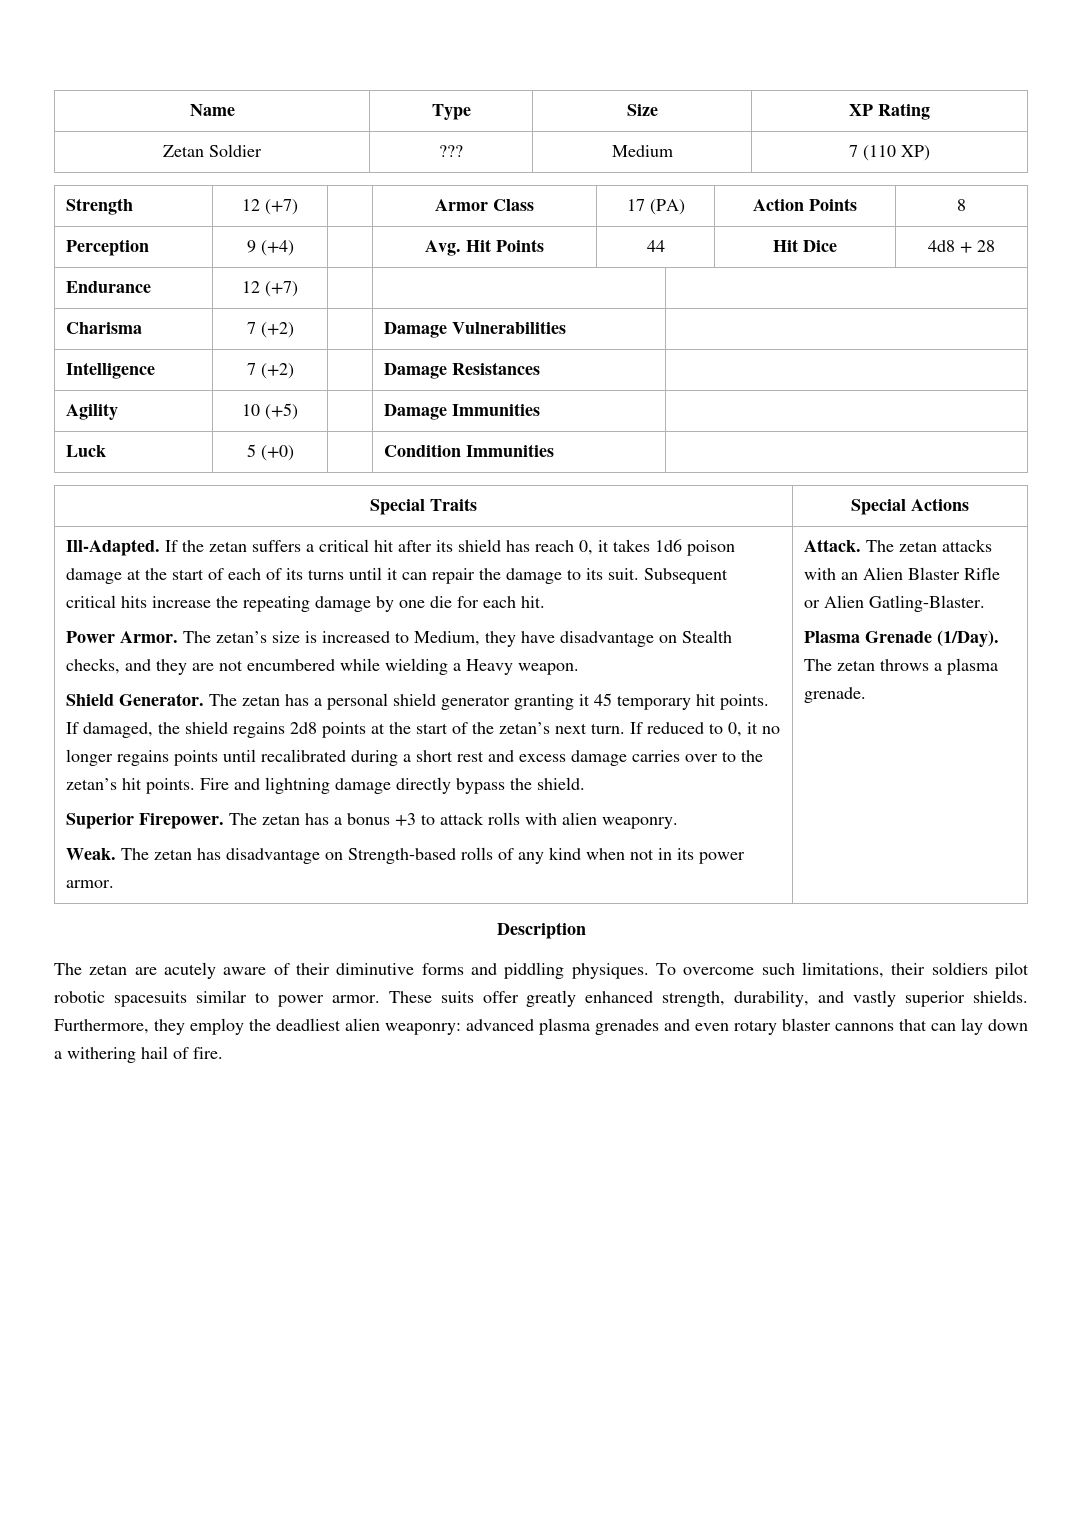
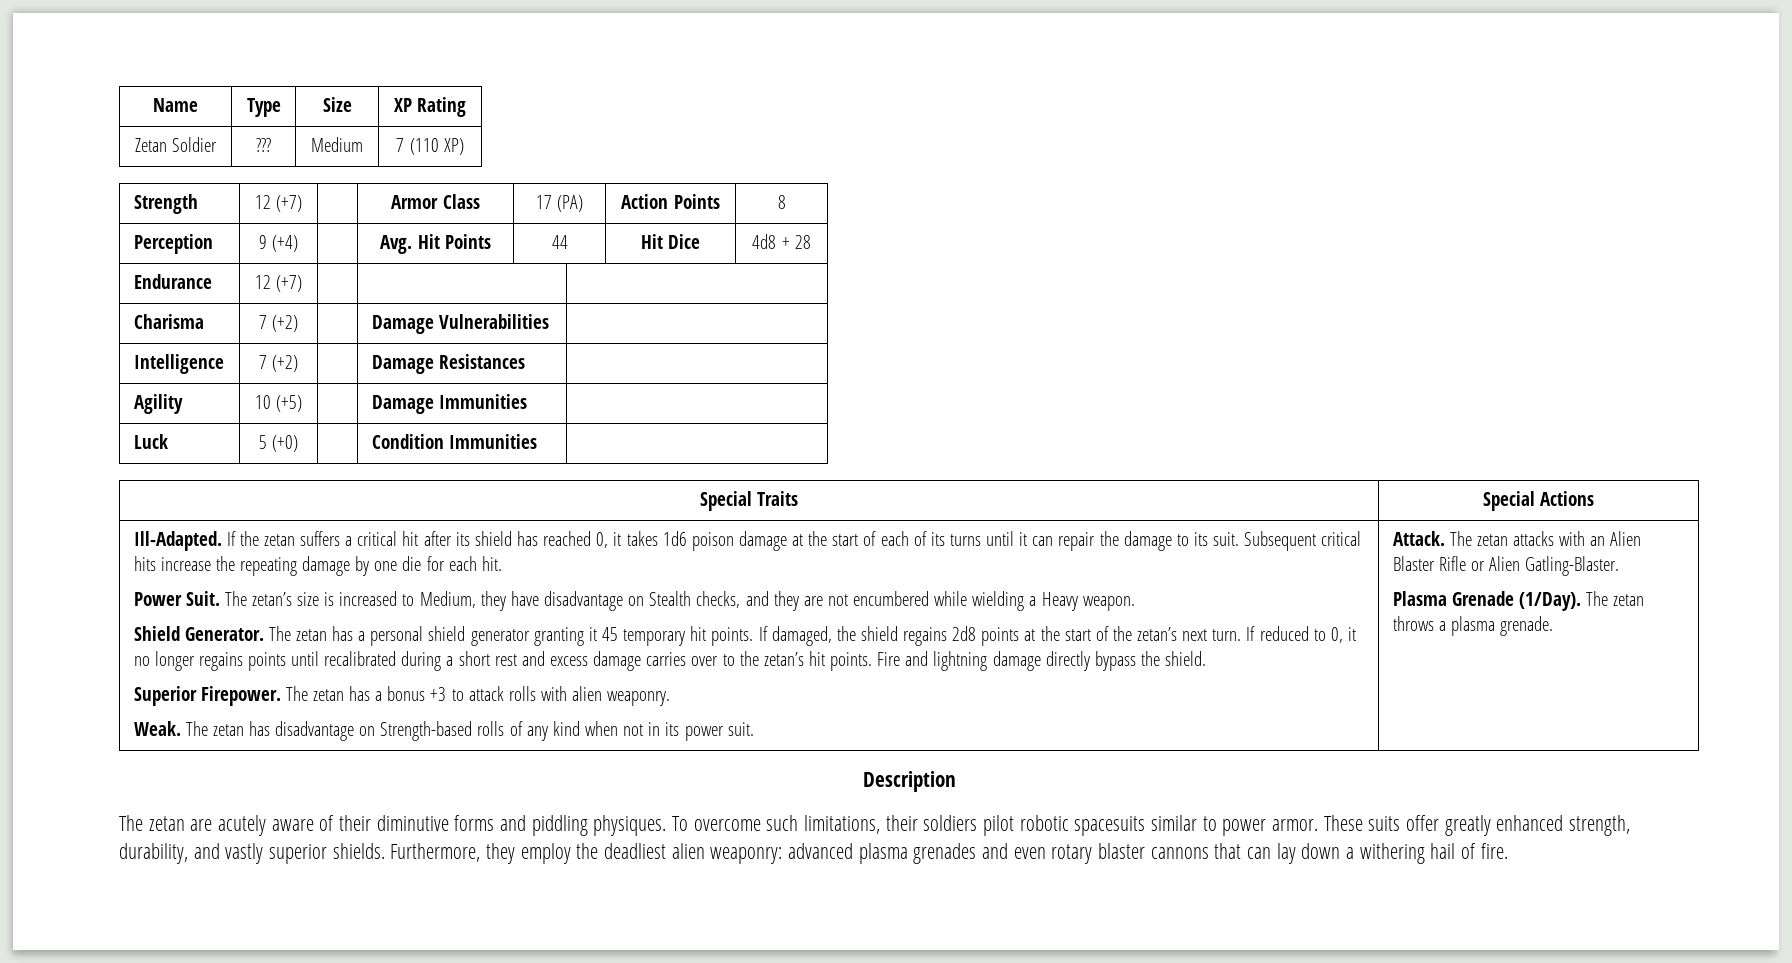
- If the zetan suffers a critical hit after its shield has reach 0, it takes 1d6 poison damage at the start of each of its turns until it can repair the damage to its suit.
+ If the zetan suffers a critical hit after its shield has reached 0, it takes 1d6 poison damage at the start of each of its turns until it can repair the damage to its suit.
- Power Armor.
+ Power Suit.
- The zetan has disadvantage on Strength-based rolls of any kind when not in its power armor.
+ The zetan has disadvantage on Strength-based rolls of any kind when not in its power suit.

